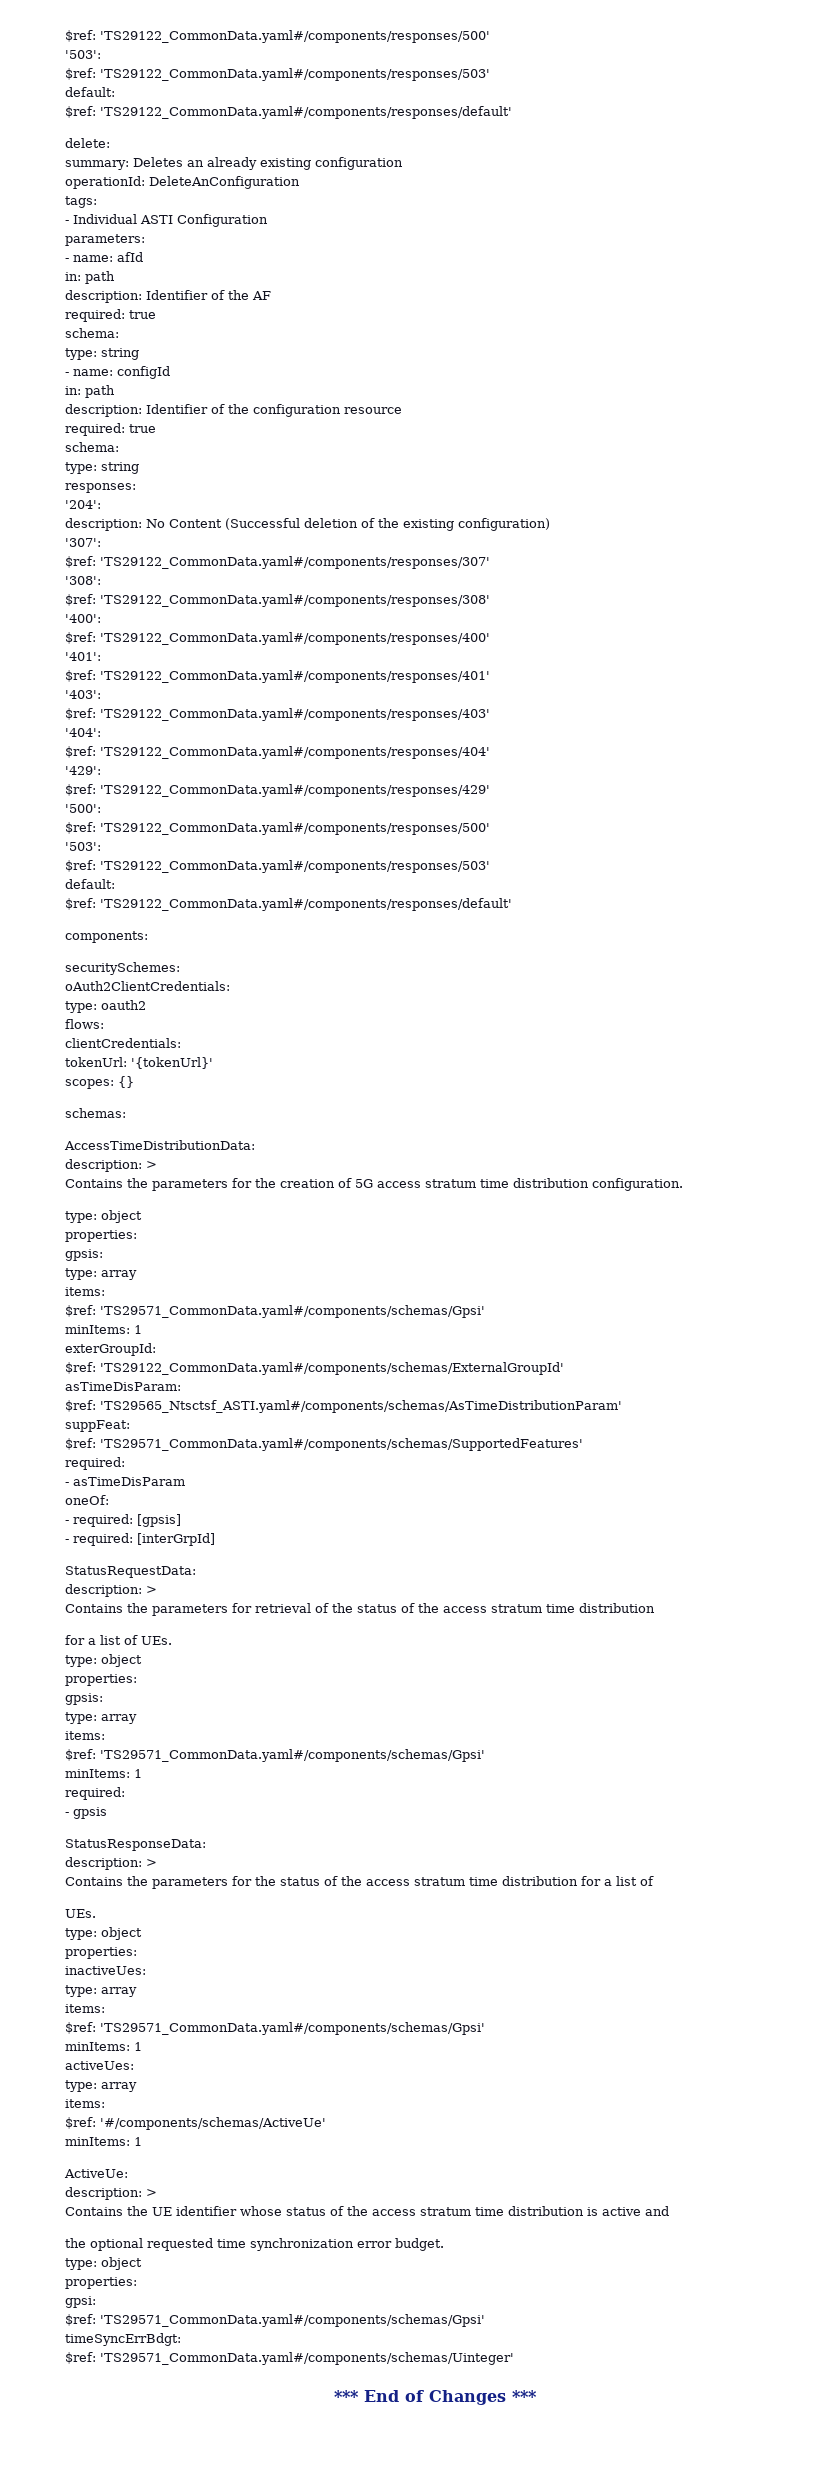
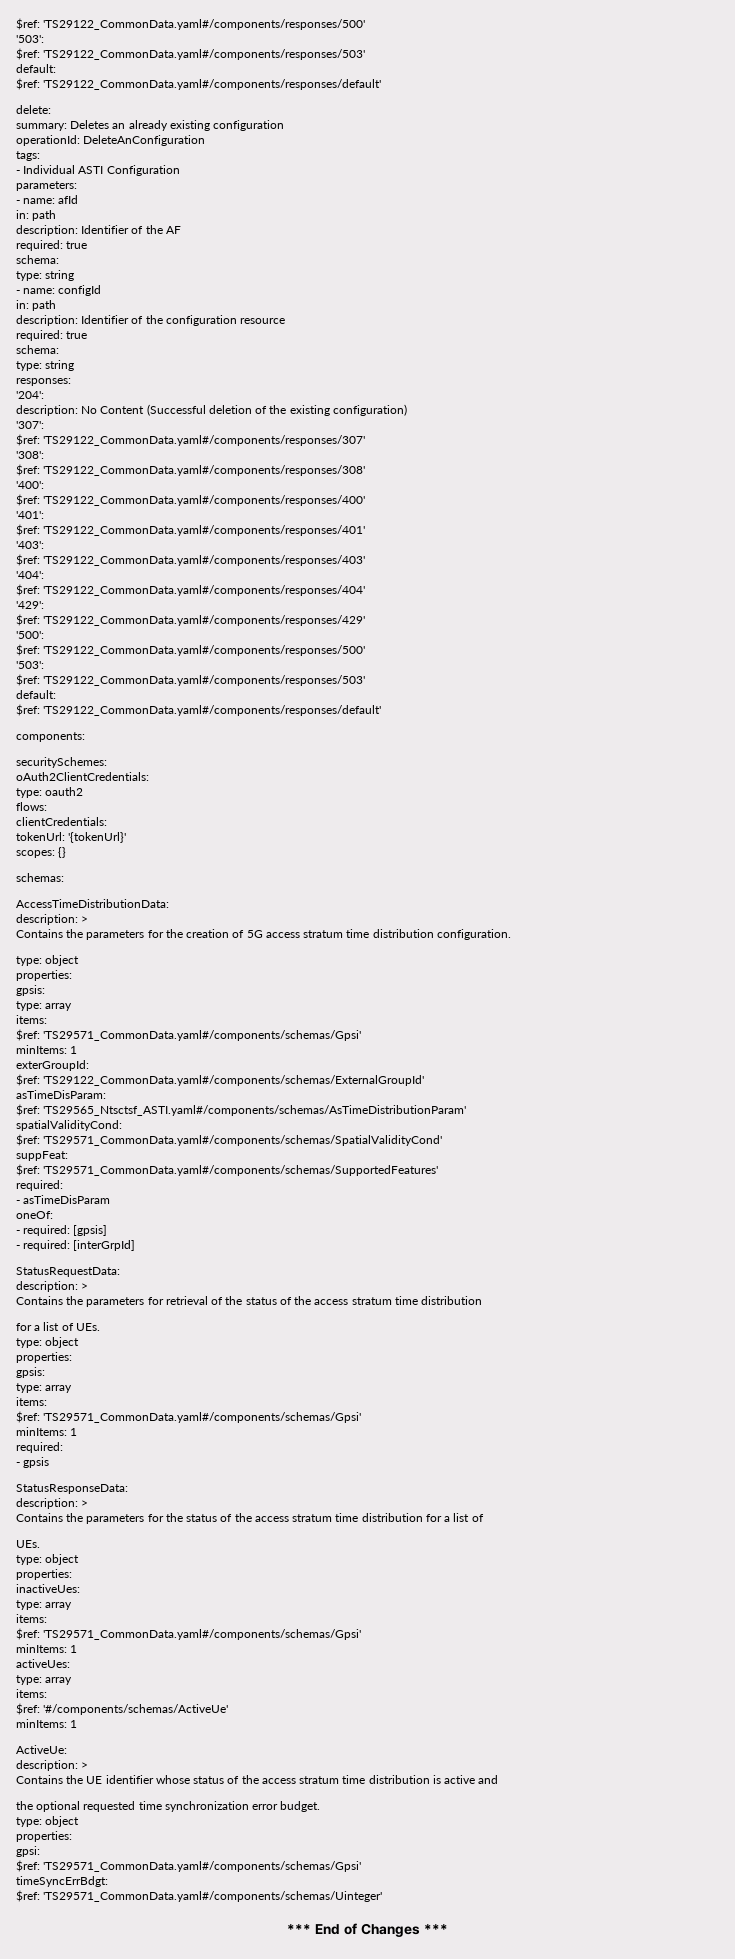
+ spatialValidityCond:
+ $ref: 'TS29571_CommonData.yaml#/components/schemas/SpatialValidityCond'

